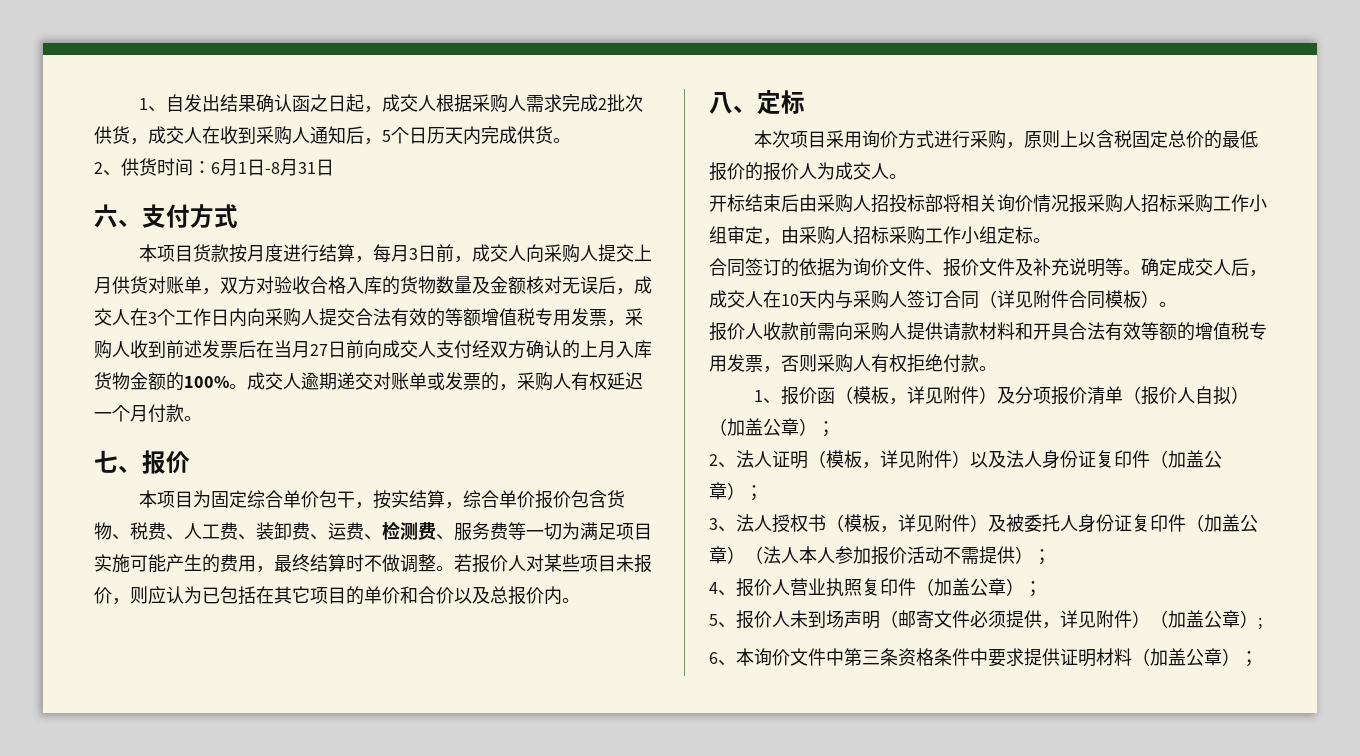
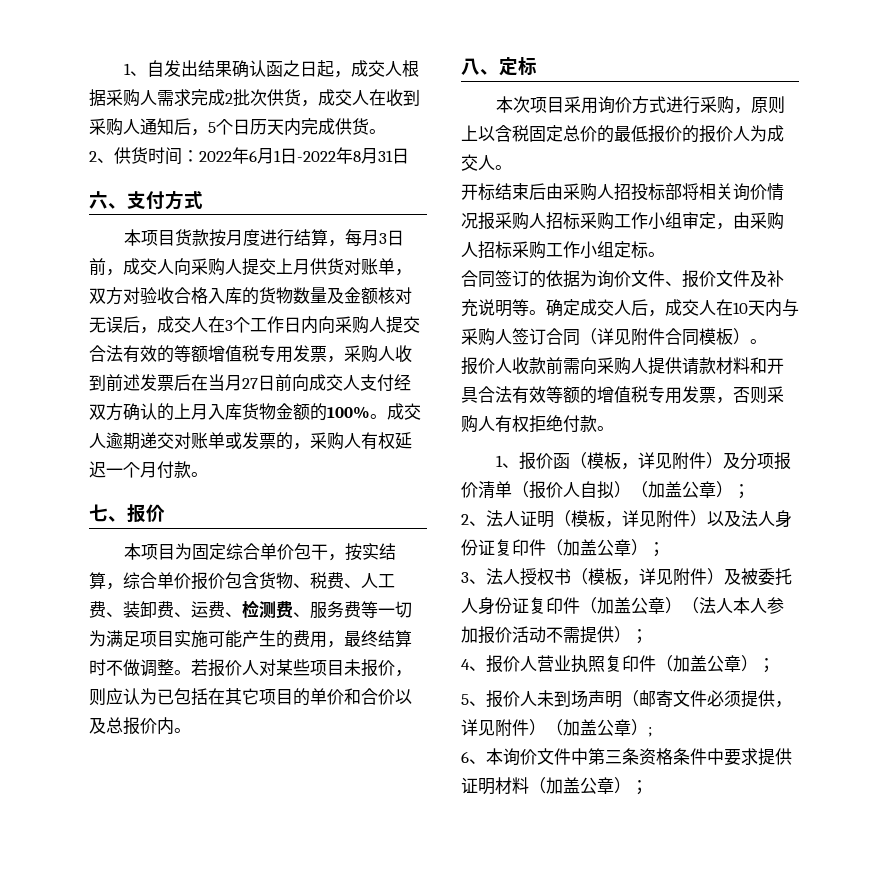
- 2、供货时间：6月1日-8月31日
+ 2、供货时间：2022年6月1日-2022年8月31日

